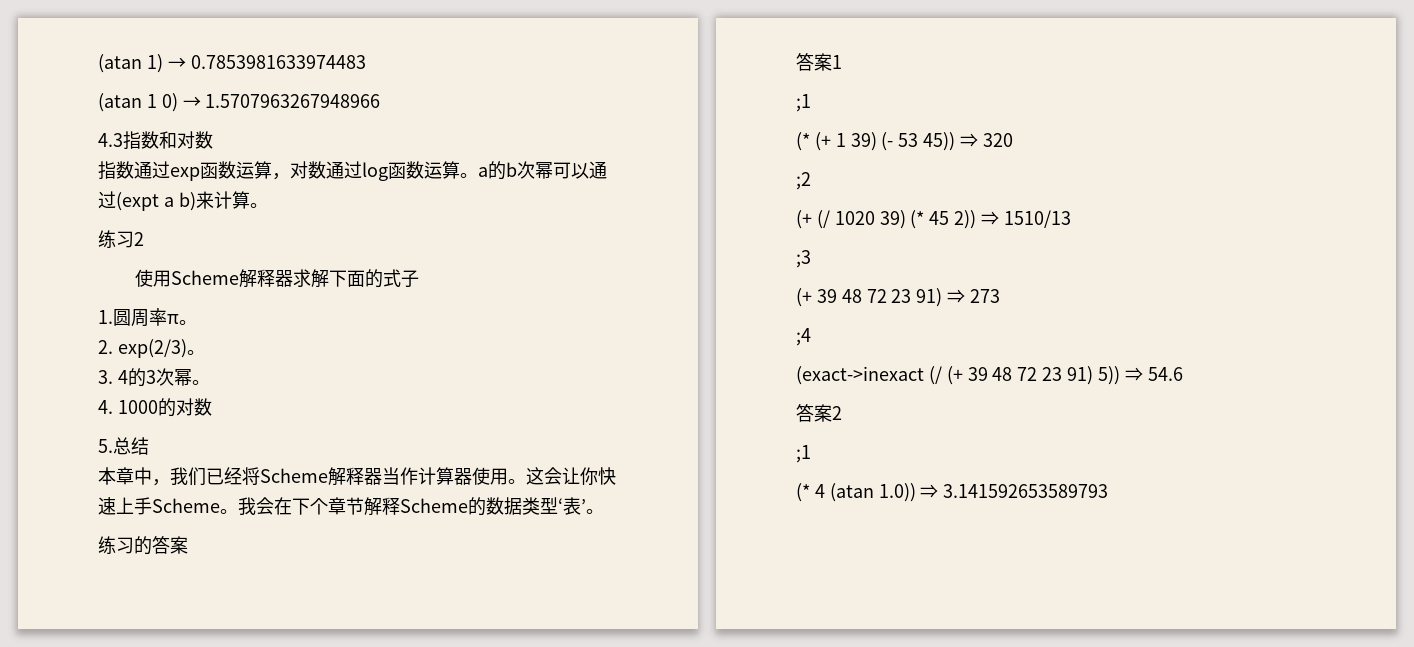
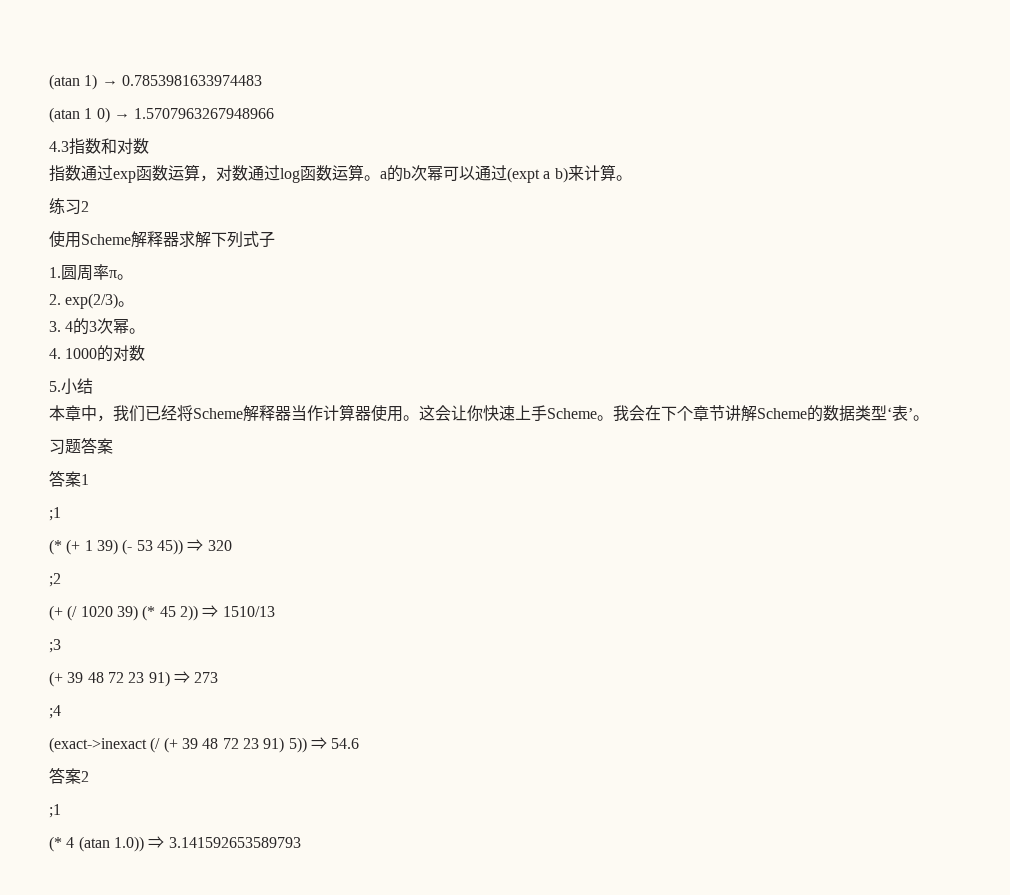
- 使用Scheme解释器求解下面的式子
+ 使用Scheme解释器求解下列式子
- 5.总结
+ 5.小结
- 我会在下个章节解释Scheme的数据类型‘表’。
+ 我会在下个章节讲解Scheme的数据类型‘表’。
- 练习的答案
+ 习题答案

